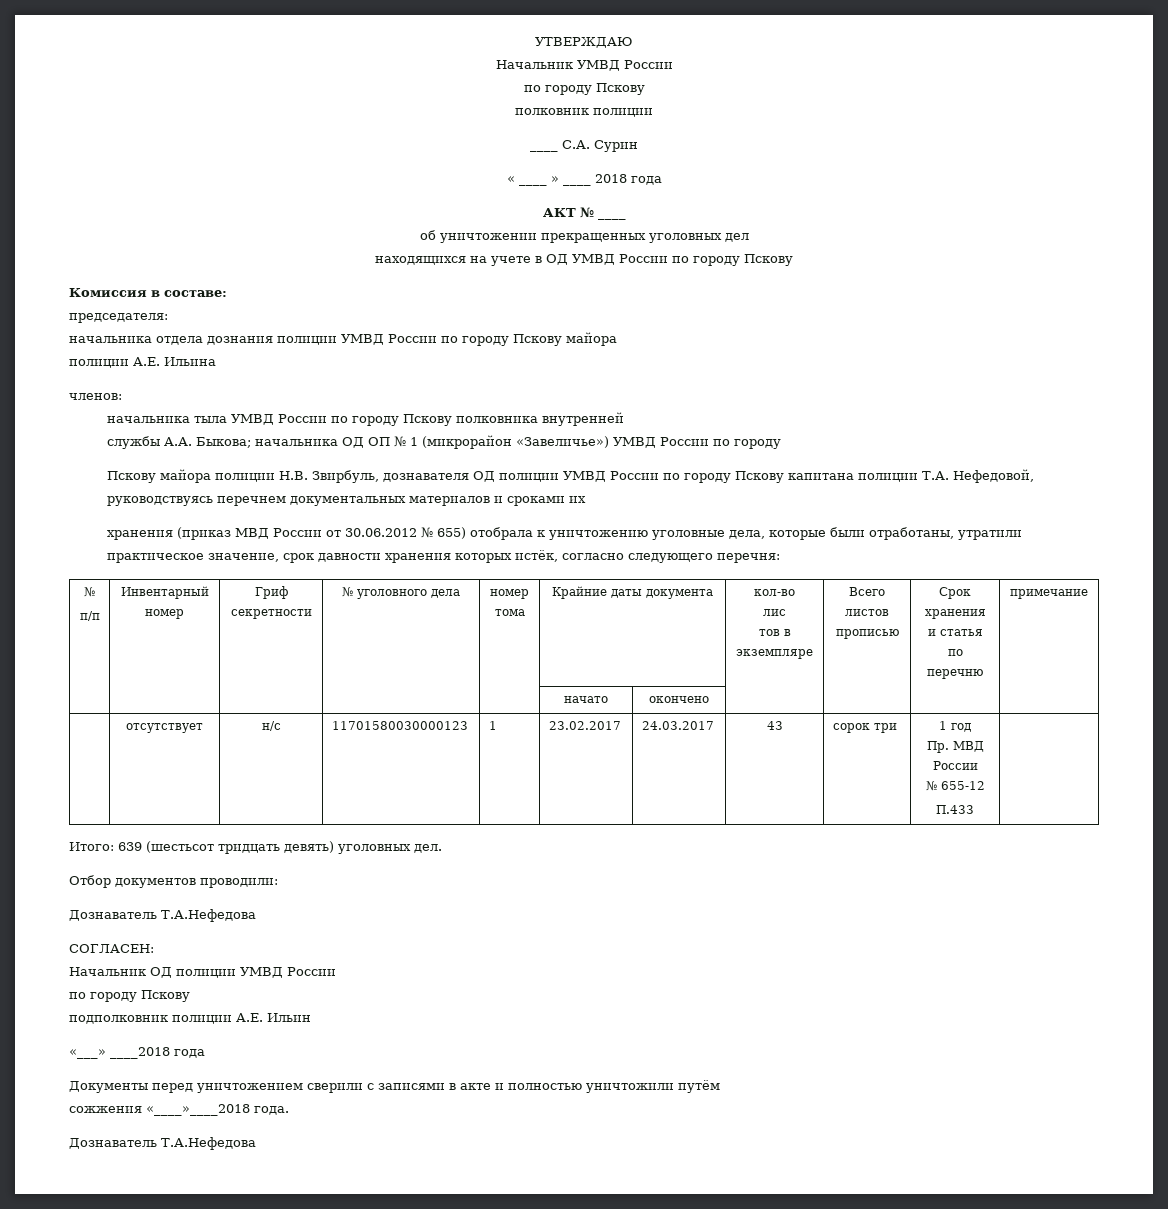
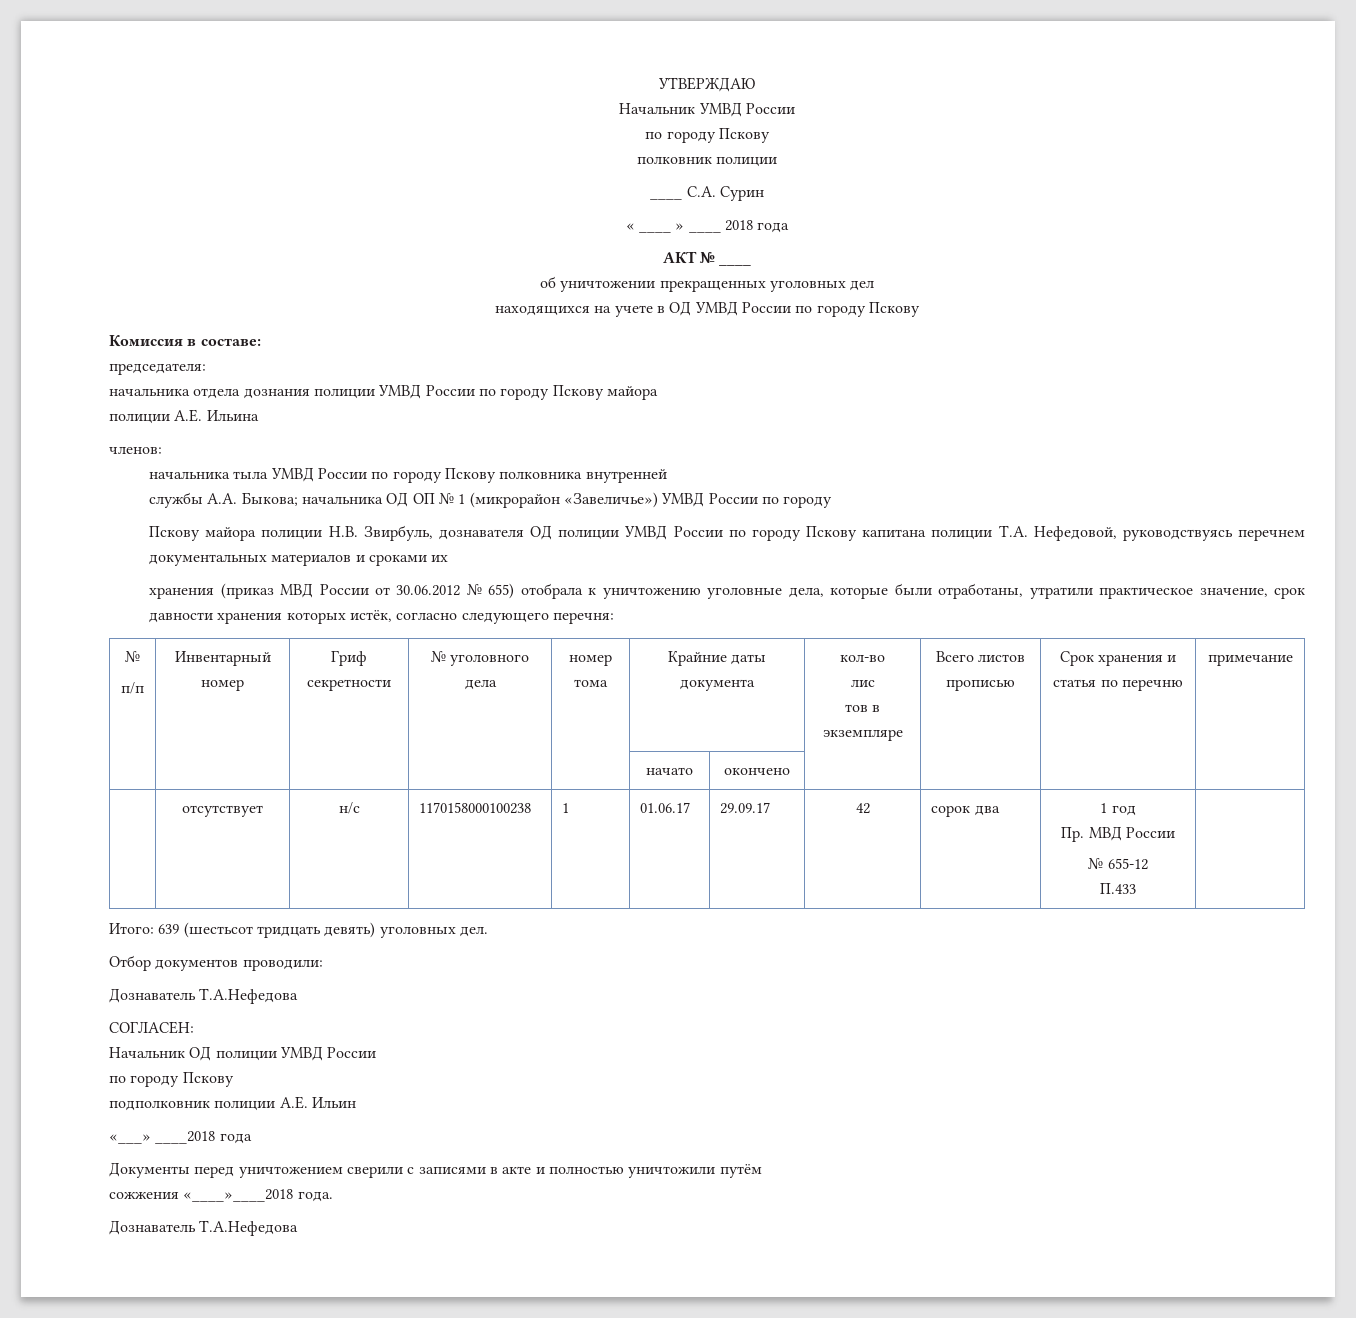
- | отсутствует | н/с | 11701580030000123 | 1 | 23.02.2017 | 24.03.2017 | 43 | сорок три | 1 год
+ | отсутствует | н/с | 1170158000100238 | 1 | 01.06.17 | 29.09.17 | 42 | сорок два | 1 год

